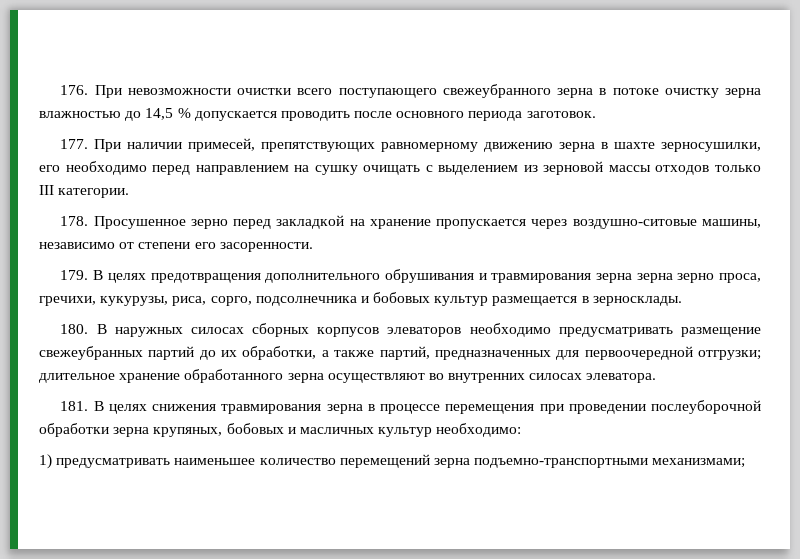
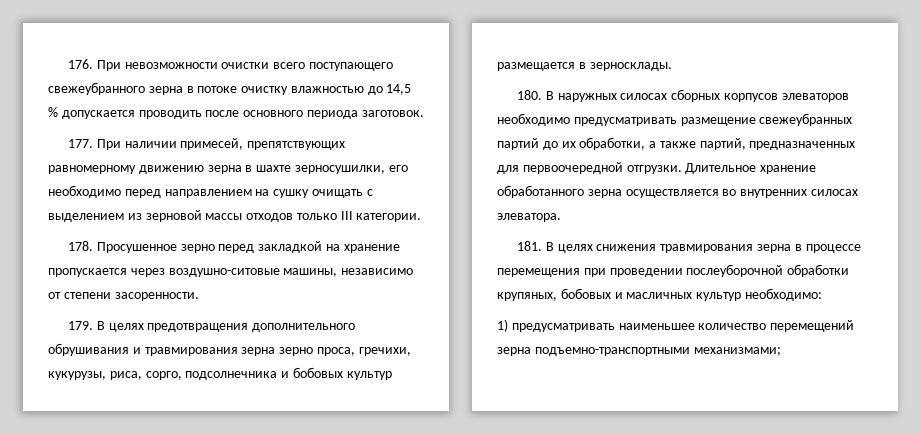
- 176. При невозможности очистки всего поступающего свежеубранного зерна в потоке очистку зерна влажностью до 14,5 % допускается проводить после основного периода заготовок.
+ 176. При невозможности очистки всего поступающего свежеубранного зерна в потоке очистку влажностью до 14,5 % допускается проводить после основного периода заготовок.
- 178. Просушенное зерно перед закладкой на хранение пропускается через воздушно-ситовые машины, независимо от степени его засоренности.
+ 178. Просушенное зерно перед закладкой на хранение пропускается через воздушно-ситовые машины, независимо от степени засоренности.
- 179. В целях предотвращения дополнительного обрушивания и травмирования зерна зерна зерно проса, гречихи, кукурузы, риса, сорго, подсолнечника и бобовых культур размещается в зерносклады.
+ 179. В целях предотвращения дополнительного обрушивания и травмирования зерна зерно проса, гречихи, кукурузы, риса, сорго, подсолнечника и бобовых культур размещается в зерносклады.
- 180. В наружных силосах сборных корпусов элеваторов необходимо предусматривать размещение свежеубранных партий до их обработки, а также партий, предназначенных для первоочередной отгрузки; длительное хранение обработанного зерна осуществляют во внутренних силосах элеватора.
+ 180. В наружных силосах сборных корпусов элеваторов необходимо предусматривать размещение свежеубранных партий до их обработки, а также партий, предназначенных для первоочередной отгрузки. Длительное хранение обработанного зерна осуществляется во внутренних силосах элеватора.
- 181. В целях снижения травмирования зерна в процессе перемещения при проведении послеуборочной обработки зерна крупяных, бобовых и масличных культур необходимо:
+ 181. В целях снижения травмирования зерна в процессе перемещения при проведении послеуборочной обработки крупяных, бобовых и масличных культур необходимо:

